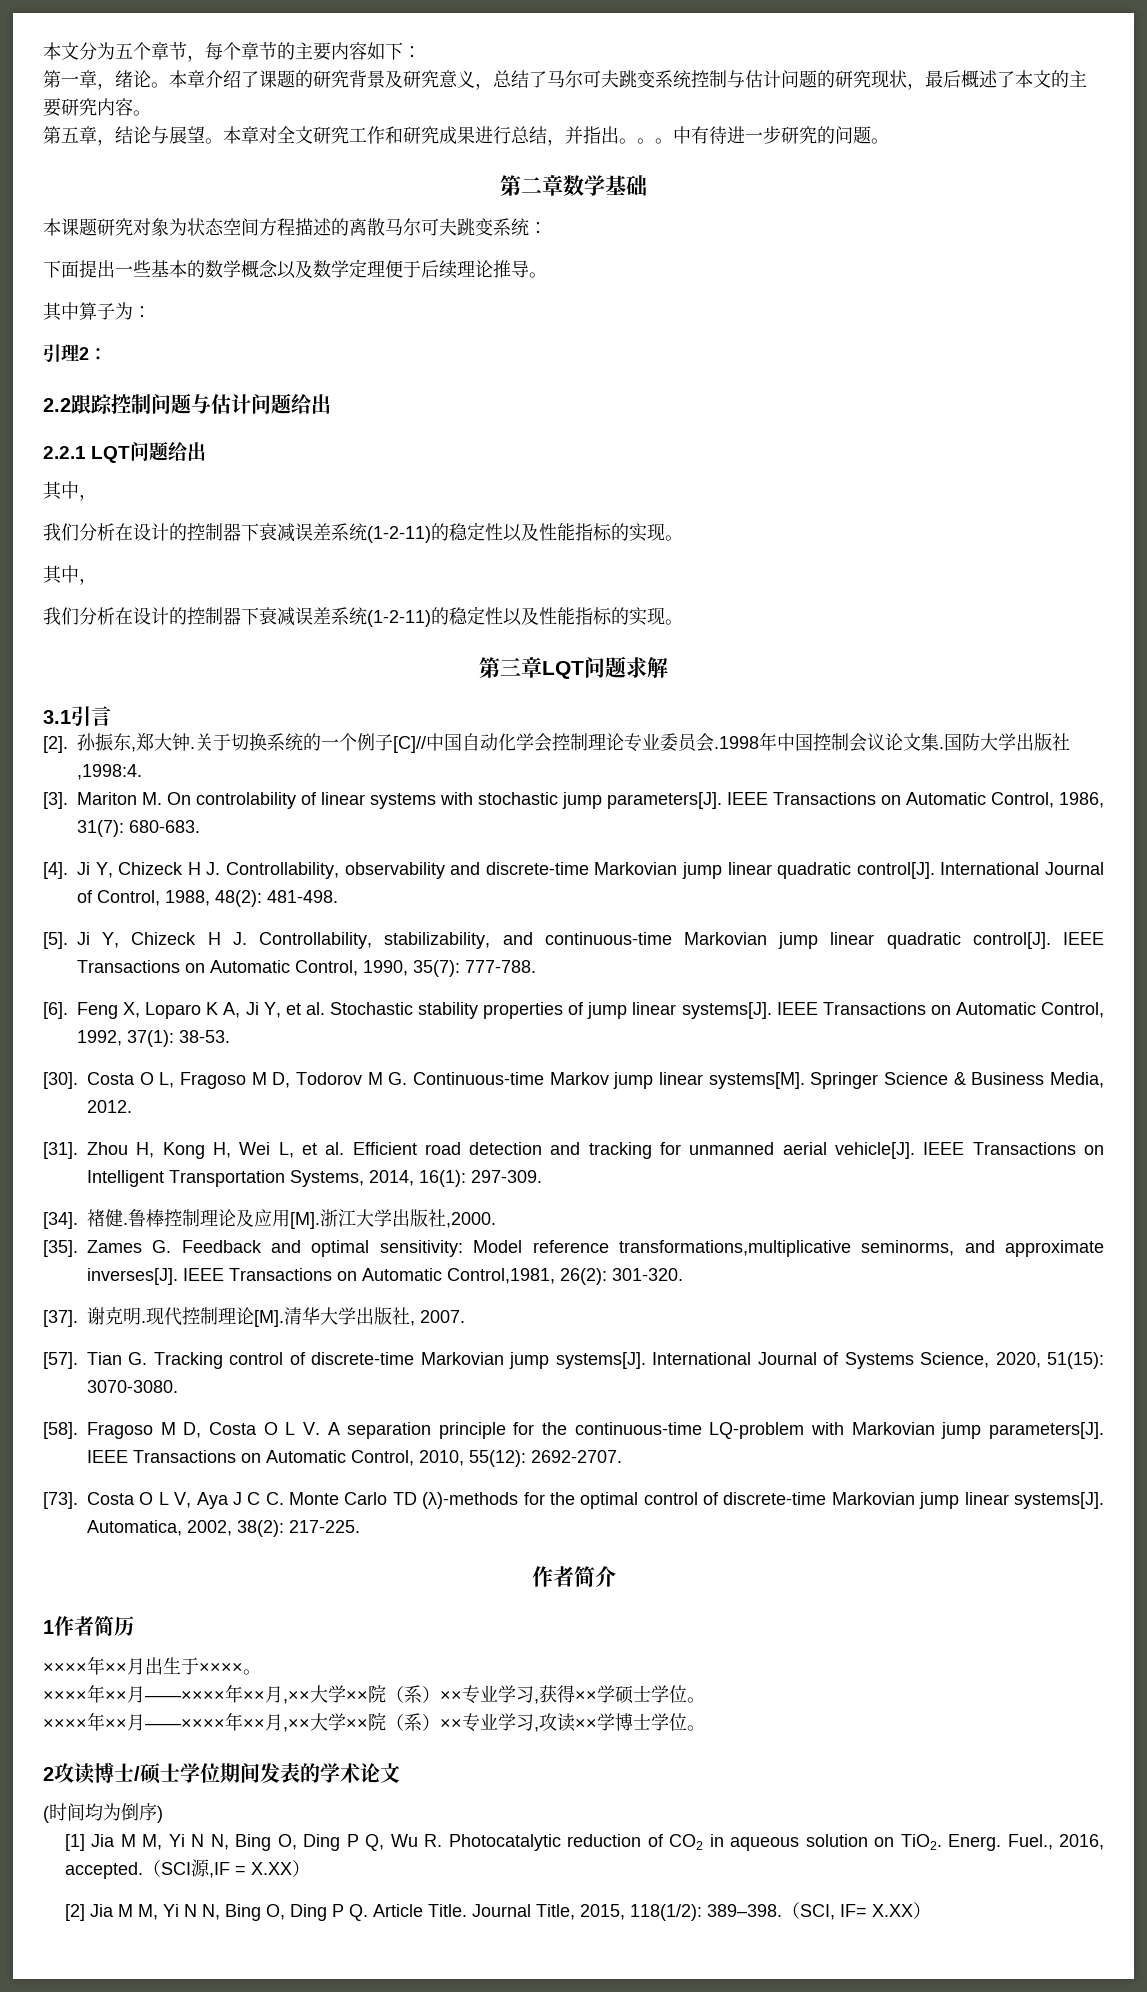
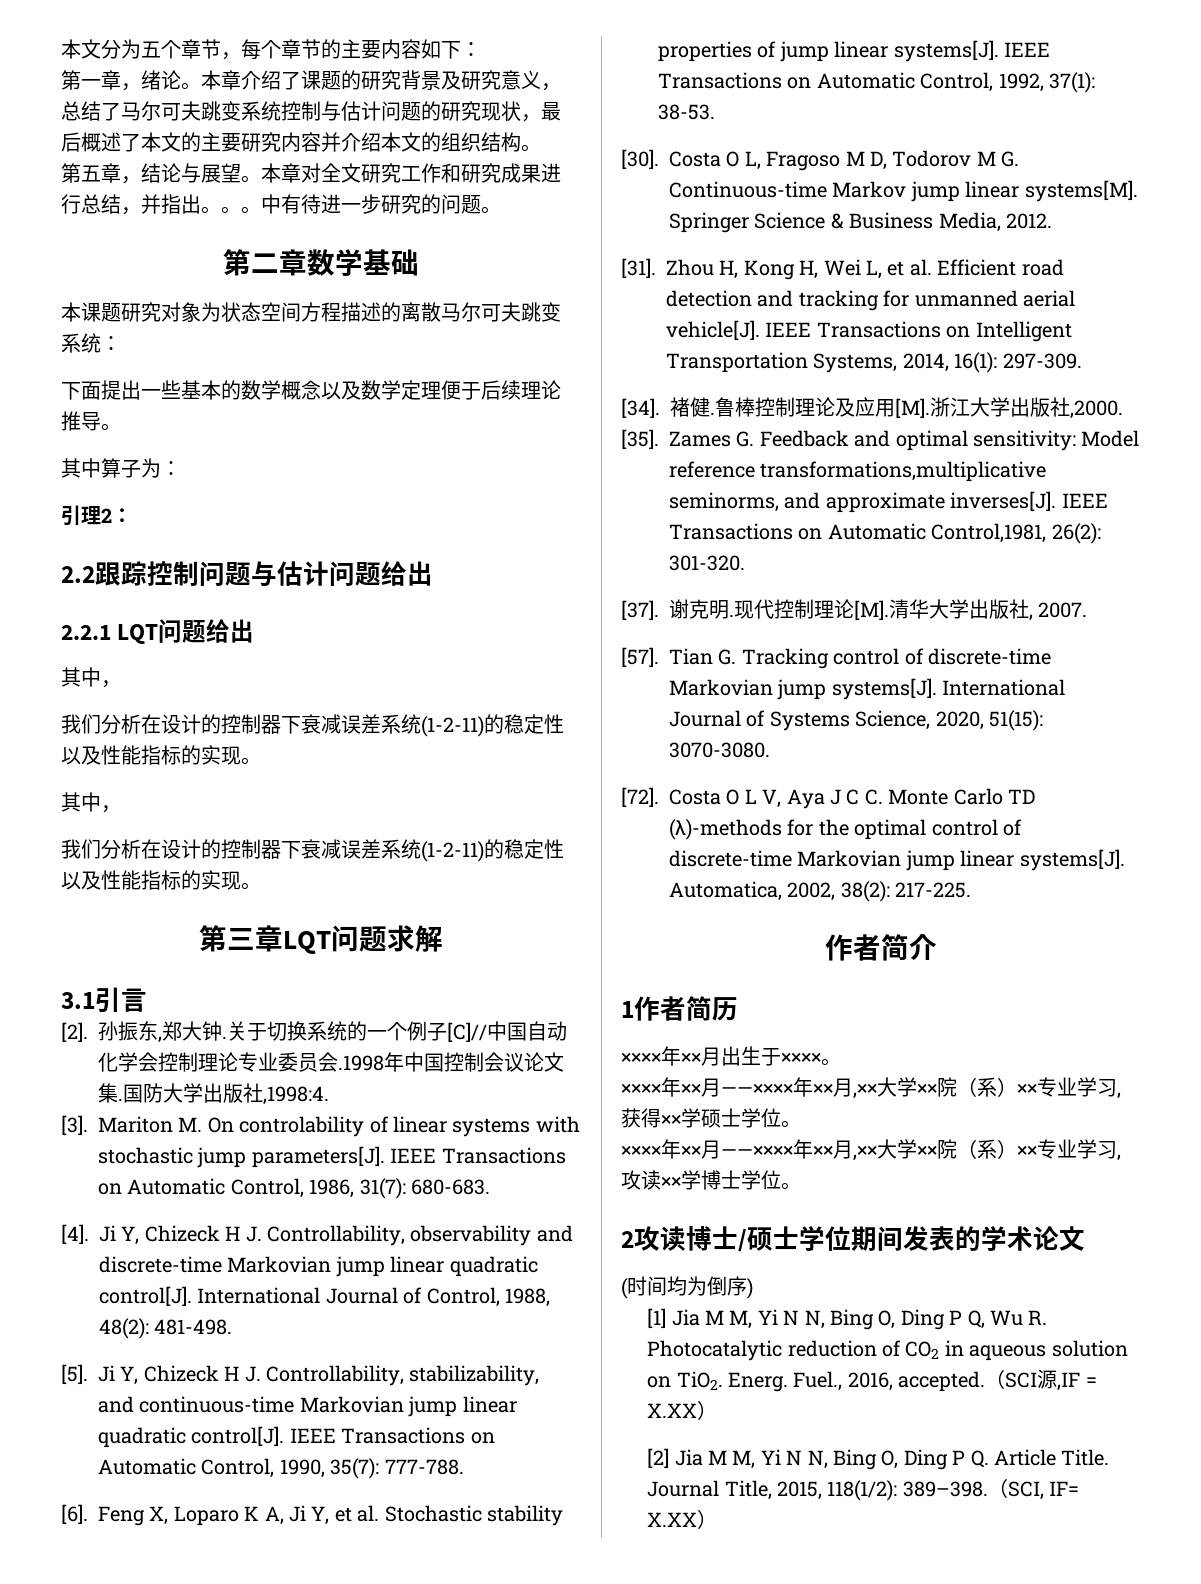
- 本章介绍了课题的研究背景及研究意义，总结了马尔可夫跳变系统控制与估计问题的研究现状，最后概述了本文的主要研究内容。
+ 本章介绍了课题的研究背景及研究意义，总结了马尔可夫跳变系统控制与估计问题的研究现状，最后概述了本文的主要研究内容并介绍本文的组织结构。
- [58]. Fragoso M D, Costa O L V. A separation principle for the continuous-time LQ-problem with Markovian jump parameters[J]. IEEE Transactions on Automatic Control, 2010, 55(12): 2692-2707.
- [73].
+ [72].

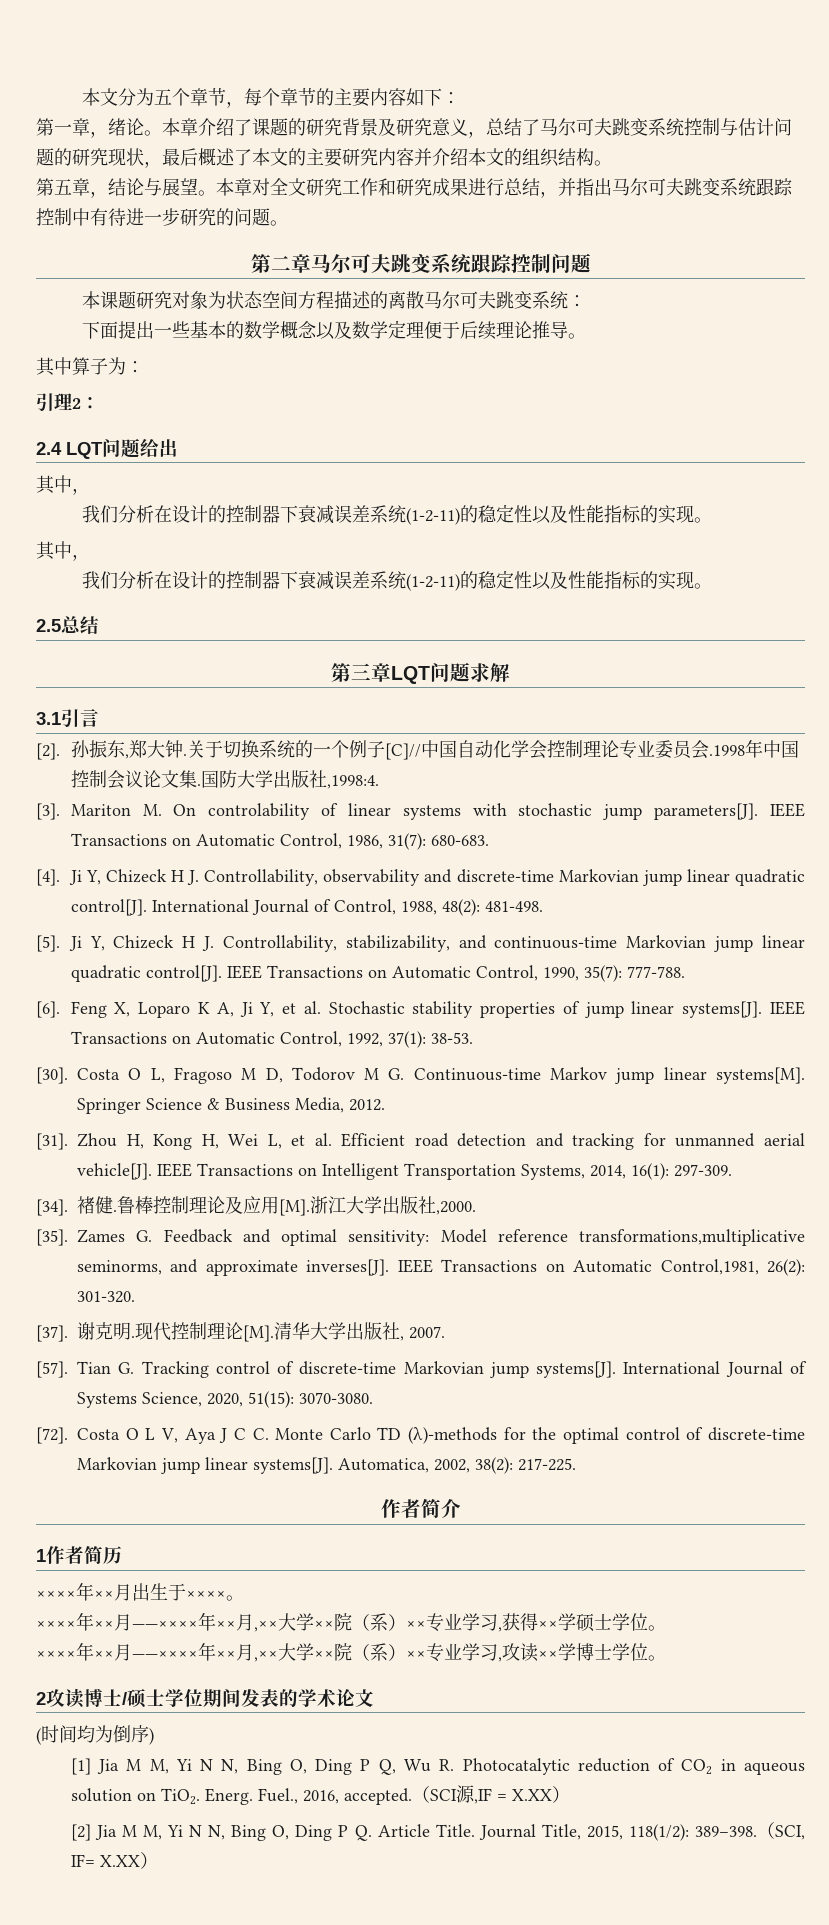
- 本章对全文研究工作和研究成果进行总结，并指出。。。中有待进一步研究的问题。
+ 本章对全文研究工作和研究成果进行总结，并指出马尔可夫跳变系统跟踪控制中有待进一步研究的问题。
- 第二章数学基础
+ 第二章马尔可夫跳变系统跟踪控制问题
- 2.2跟踪控制问题与估计问题给出
- 2.2.1 LQT问题给出
+ 2.4 LQT问题给出
+ 2.5总结

